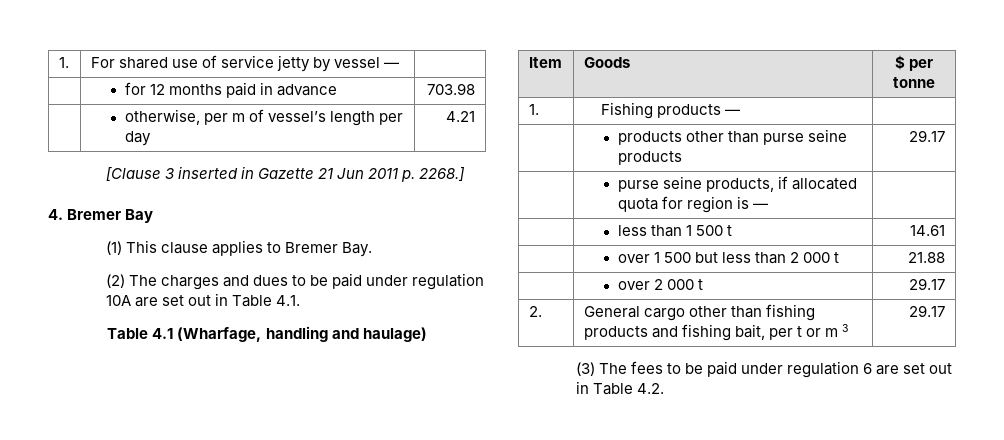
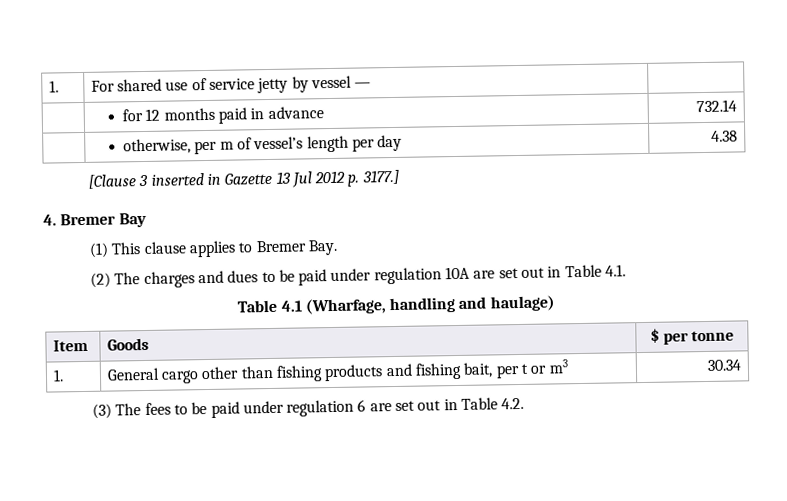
- | for 12 months paid in advance | 703.98
+ | for 12 months paid in advance | 732.14
- | otherwise, per m of vessel’s length per day | 4.21
+ | otherwise, per m of vessel’s length per day | 4.38
- [Clause 3 inserted in Gazette 21 Jun 2011 p. 2268.]
+ [Clause 3 inserted in Gazette 13 Jul 2012 p. 3177.]
- 1. | Fishing products — |
- | products other than purse seine products | 29.17
- | purse seine products, if allocated quota for region is — |
- | less than 1 500 t | 14.61
- | over 1 500 but less than 2 000 t | 21.88
- | over 2 000 t | 29.17
- 2. | General cargo other than fishing products and fishing bait, per t or m 3 | 29.17
+ 1. | General cargo other than fishing products and fishing bait, per t or m3 | 30.34

